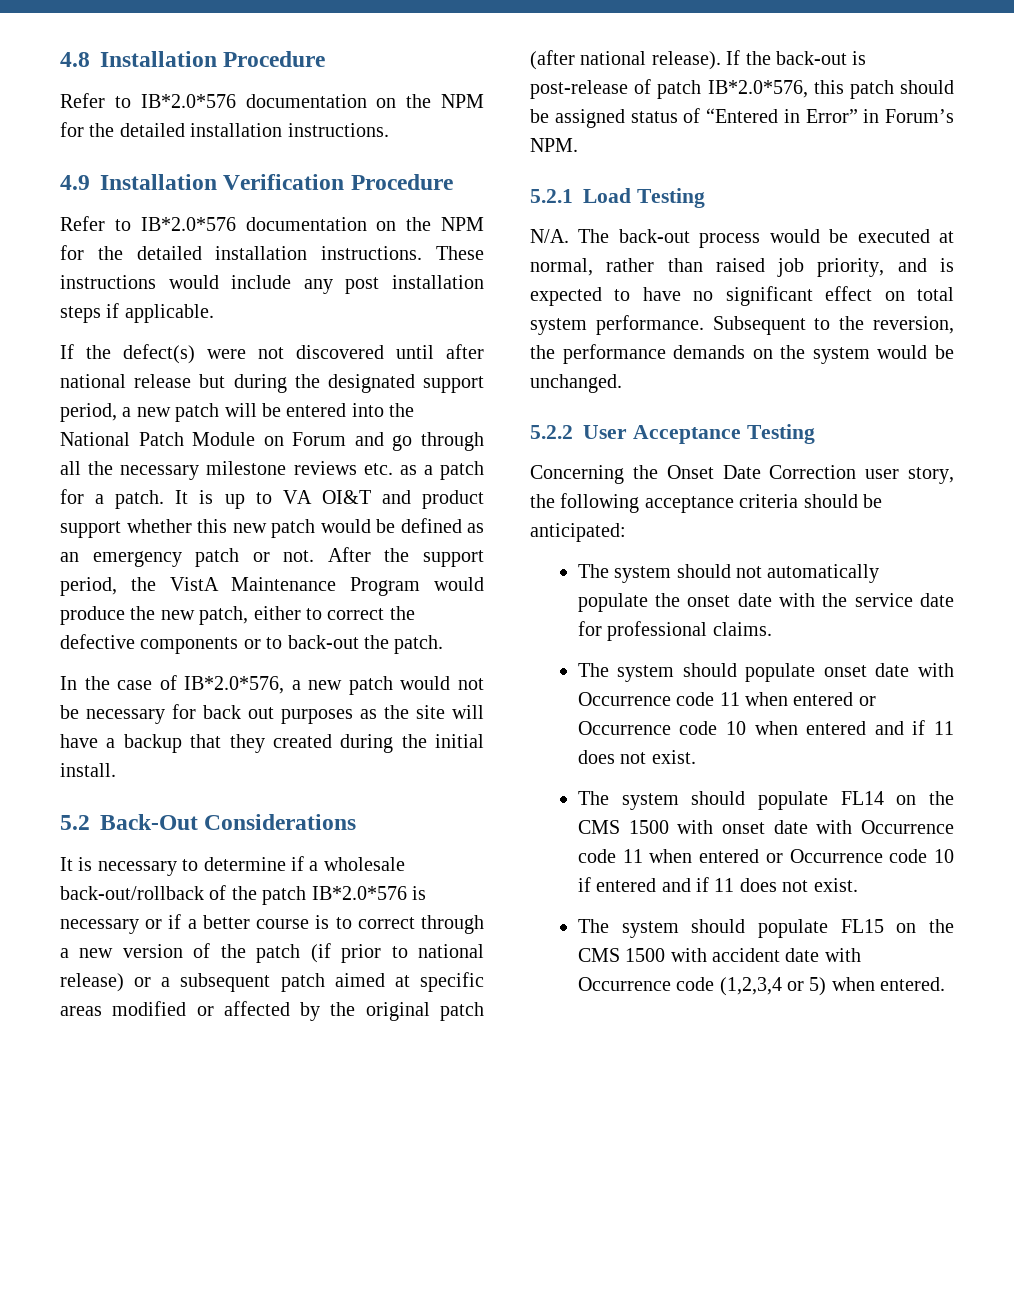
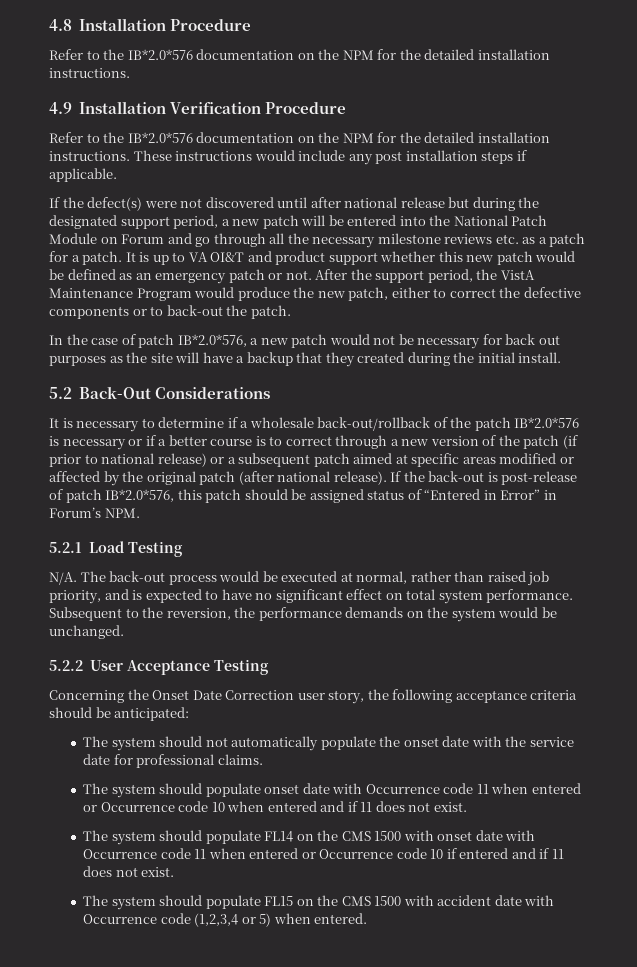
  4.8 Installation Procedure
- Refer to IB*2.0*576 documentation on the NPM for the detailed installation instructions.
+ Refer to the IB*2.0*576 documentation on the NPM for the detailed installation instructions.
  4.9 Installation Verification Procedure
- Refer to IB*2.0*576 documentation on the NPM for the detailed installation instructions.
+ Refer to the IB*2.0*576 documentation on the NPM for the detailed installation instructions.
- In the case of IB*2.0*576, a new patch would not be necessary for back out purposes as the site will have a backup that they created during the initial install.
+ In the case of patch IB*2.0*576, a new patch would not be necessary for back out purposes as the site will have a backup that they created during the initial install.

